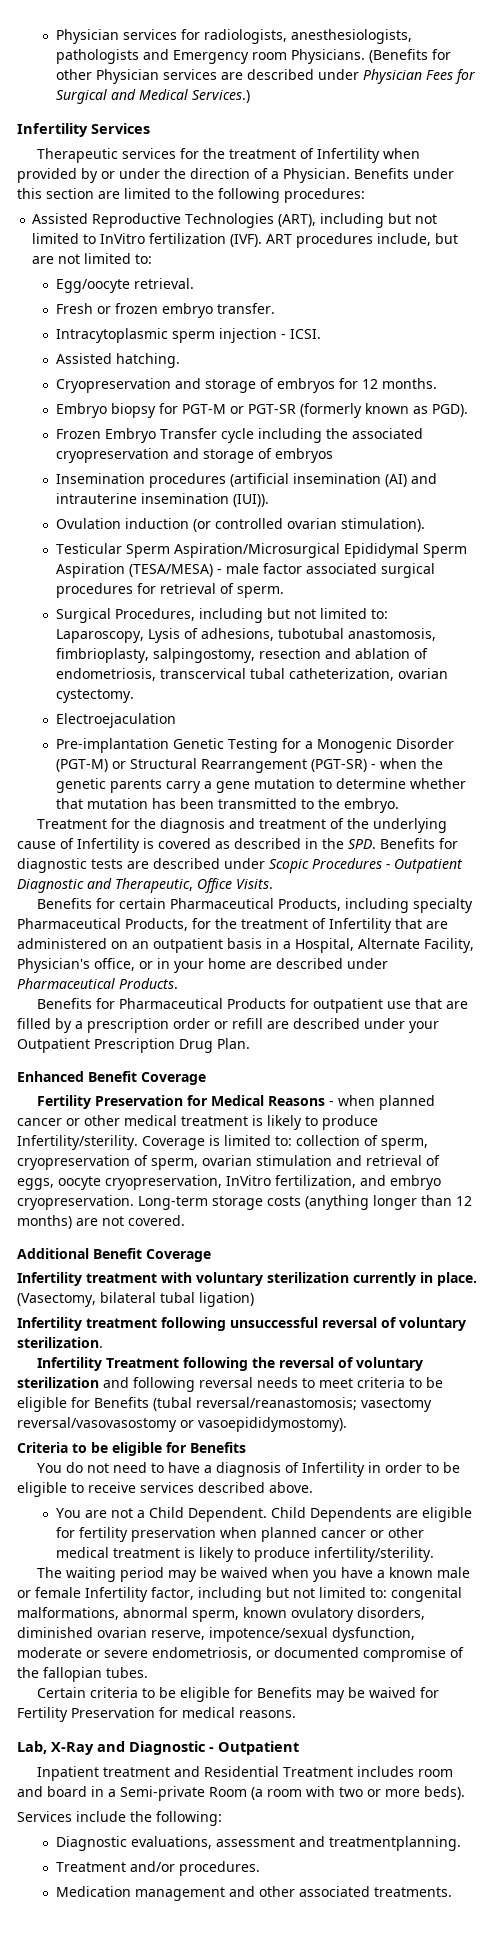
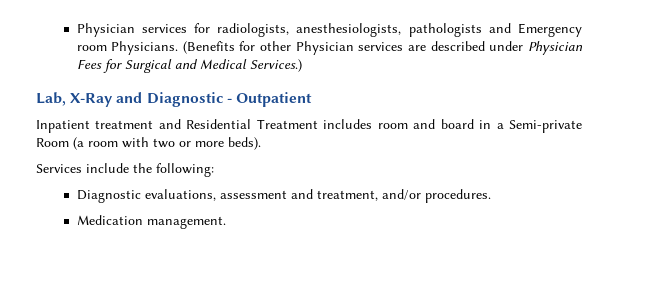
- Infertility Services
- Therapeutic services for the treatment of Infertility when provided by or under the direction of a Physician. Benefits under this section are limited to the following procedures:
- Assisted Reproductive Technologies (ART), including but not limited to InVitro fertilization (IVF). ART procedures include, but are not limited to:
- Egg/oocyte retrieval.
- Fresh or frozen embryo transfer.
- Intracytoplasmic sperm injection - ICSI.
- Assisted hatching.
- Cryopreservation and storage of embryos for 12 months.
- Embryo biopsy for PGT-M or PGT-SR (formerly known as PGD).
- Frozen Embryo Transfer cycle including the associated cryopreservation and storage of embryos
- Insemination procedures (artificial insemination (AI) and intrauterine insemination (IUI)).
- Ovulation induction (or controlled ovarian stimulation).
- Testicular Sperm Aspiration/Microsurgical Epididymal Sperm Aspiration (TESA/MESA) - male factor associated surgical procedures for retrieval of sperm.
- Surgical Procedures, including but not limited to: Laparoscopy, Lysis of adhesions, tubotubal anastomosis, fimbrioplasty, salpingostomy, resection and ablation of endometriosis, transcervical tubal catheterization, ovarian cystectomy.
- Electroejaculation
- Pre-implantation Genetic Testing for a Monogenic Disorder (PGT-M) or Structural Rearrangement (PGT-SR) - when the genetic parents carry a gene mutation to determine whether that mutation has been transmitted to the embryo.
- Treatment for the diagnosis and treatment of the underlying cause of Infertility is covered as described in the SPD. Benefits for diagnostic tests are described under Scopic Procedures - Outpatient Diagnostic and Therapeutic, Office Visits.
- Benefits for certain Pharmaceutical Products, including specialty Pharmaceutical Products, for the treatment of Infertility that are administered on an outpatient basis in a Hospital, Alternate Facility, Physician's office, or in your home are described under Pharmaceutical Products.
- Benefits for Pharmaceutical Products for outpatient use that are filled by a prescription order or refill are described under your Outpatient Prescription Drug Plan.
- Enhanced Benefit Coverage
- Fertility Preservation for Medical Reasons - when planned cancer or other medical treatment is likely to produce Infertility/sterility. Coverage is limited to: collection of sperm, cryopreservation of sperm, ovarian stimulation and retrieval of eggs, oocyte cryopreservation, InVitro fertilization, and embryo cryopreservation. Long-term storage costs (anything longer than 12 months) are not covered.
- Additional Benefit Coverage
- Infertility treatment with voluntary sterilization currently in place. (Vasectomy, bilateral tubal ligation)
- Infertility treatment following unsuccessful reversal of voluntary sterilization.
- Infertility Treatment following the reversal of voluntary sterilization and following reversal needs to meet criteria to be eligible for Benefits (tubal reversal/reanastomosis; vasectomy reversal/vasovasostomy or vasoepididymostomy).
- Criteria to be eligible for Benefits
- You do not need to have a diagnosis of Infertility in order to be eligible to receive services described above.
- You are not a Child Dependent. Child Dependents are eligible for fertility preservation when planned cancer or other medical treatment is likely to produce infertility/sterility.
- The waiting period may be waived when you have a known male or female Infertility factor, including but not limited to: congenital malformations, abnormal sperm, known ovulatory disorders, diminished ovarian reserve, impotence/sexual dysfunction, moderate or severe endometriosis, or documented compromise of the fallopian tubes.
- Certain criteria to be eligible for Benefits may be waived for Fertility Preservation for medical reasons.
- Diagnostic evaluations, assessment and treatmentplanning.
- Treatment and/or procedures.
+ Diagnostic evaluations, assessment and treatment, and/or procedures.
- Medication management and other associated treatments.
+ Medication management.

